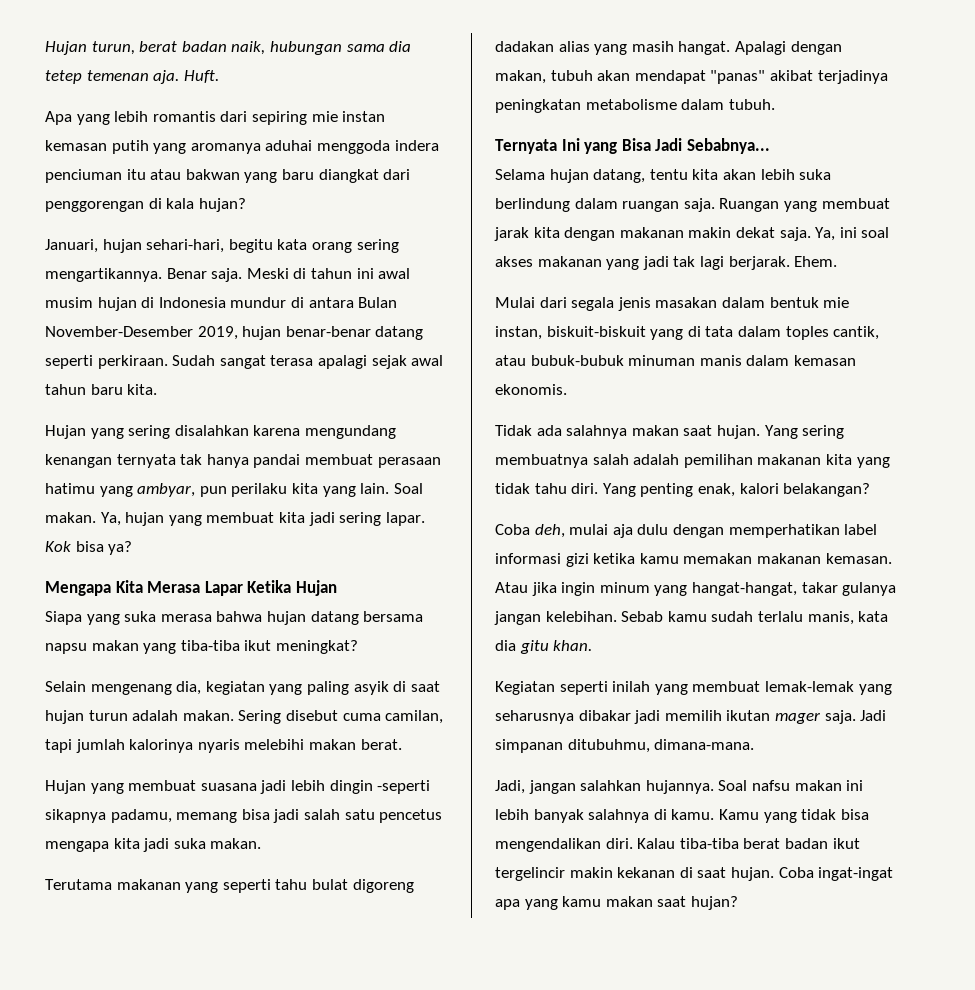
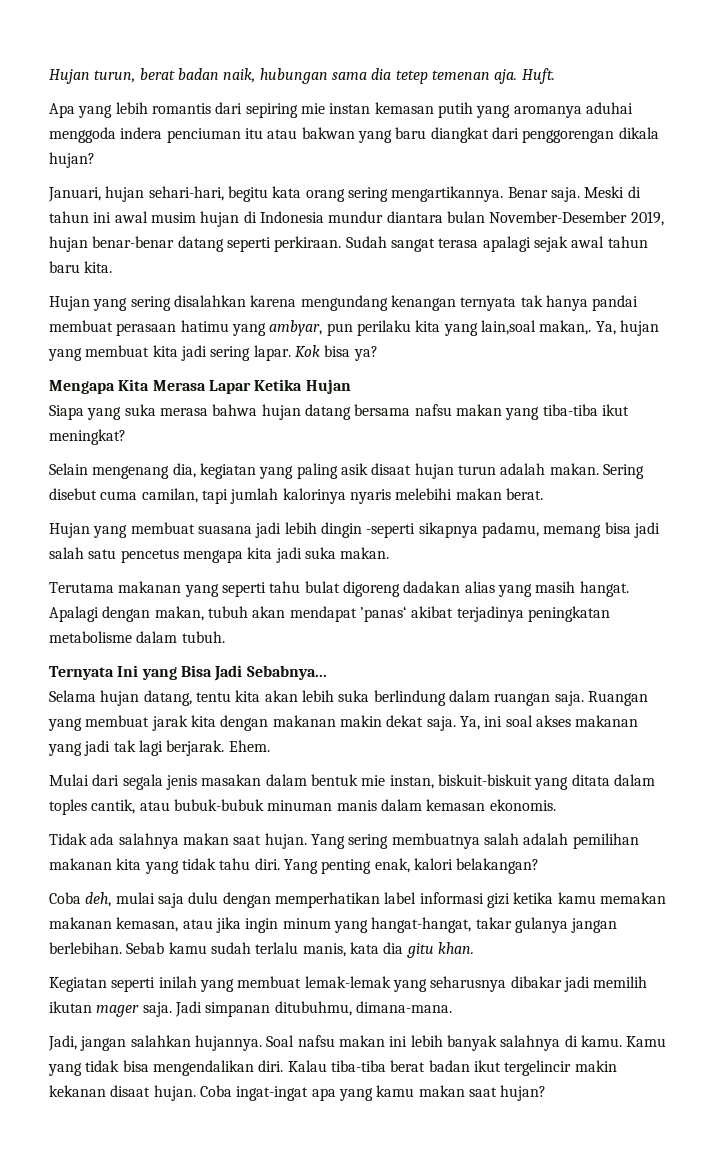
- Apa yang lebih romantis dari sepiring mie instan kemasan putih yang aromanya aduhai menggoda indera penciuman itu atau bakwan yang baru diangkat dari penggorengan di kala hujan?
+ Apa yang lebih romantis dari sepiring mie instan kemasan putih yang aromanya aduhai menggoda indera penciuman itu atau bakwan yang baru diangkat dari penggorengan dikala hujan?
- Meski di tahun ini awal musim hujan di Indonesia mundur di antara Bulan November-Desember 2019, hujan benar-benar datang seperti perkiraan.
+ Meski di tahun ini awal musim hujan di Indonesia mundur diantara bulan November-Desember 2019, hujan benar-benar datang seperti perkiraan.
- Hujan yang sering disalahkan karena mengundang kenangan ternyata tak hanya pandai membuat perasaan hatimu yang ambyar, pun perilaku kita yang lain. Soal makan.
+ Hujan yang sering disalahkan karena mengundang kenangan ternyata tak hanya pandai membuat perasaan hatimu yang ambyar, pun perilaku kita yang lain,soal makan,.
- Siapa yang suka merasa bahwa hujan datang bersama napsu makan yang tiba-tiba ikut meningkat?
+ Siapa yang suka merasa bahwa hujan datang bersama nafsu makan yang tiba-tiba ikut meningkat?
- Selain mengenang dia, kegiatan yang paling asyik di saat hujan turun adalah makan.
+ Selain mengenang dia, kegiatan yang paling asik disaat hujan turun adalah makan.
- Apalagi dengan makan, tubuh akan mendapat "panas" akibat terjadinya peningkatan metabolisme dalam tubuh.
+ Apalagi dengan makan, tubuh akan mendapat ’panas‘ akibat terjadinya peningkatan metabolisme dalam tubuh.
- Mulai dari segala jenis masakan dalam bentuk mie instan, biskuit-biskuit yang di tata dalam toples cantik, atau bubuk-bubuk minuman manis dalam kemasan ekonomis.
+ Mulai dari segala jenis masakan dalam bentuk mie instan, biskuit-biskuit yang ditata dalam toples cantik, atau bubuk-bubuk minuman manis dalam kemasan ekonomis.
- Coba deh, mulai aja dulu dengan memperhatikan label informasi gizi ketika kamu memakan makanan kemasan. Atau jika ingin minum yang hangat-hangat, takar gulanya jangan kelebihan.
+ Coba deh, mulai saja dulu dengan memperhatikan label informasi gizi ketika kamu memakan makanan kemasan, atau jika ingin minum yang hangat-hangat, takar gulanya jangan berlebihan.
- Kalau tiba-tiba berat badan ikut tergelincir makin kekanan di saat hujan.
+ Kalau tiba-tiba berat badan ikut tergelincir makin kekanan disaat hujan.

